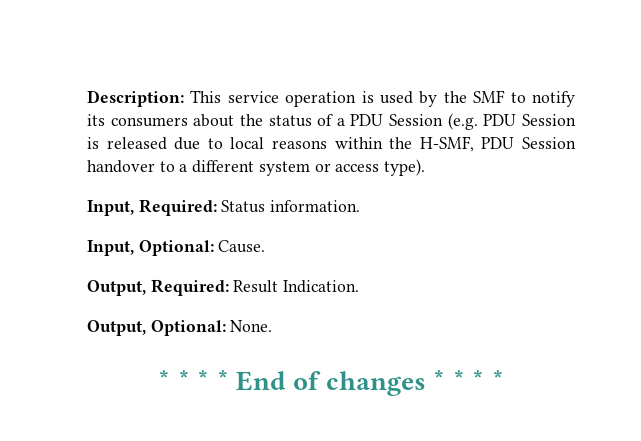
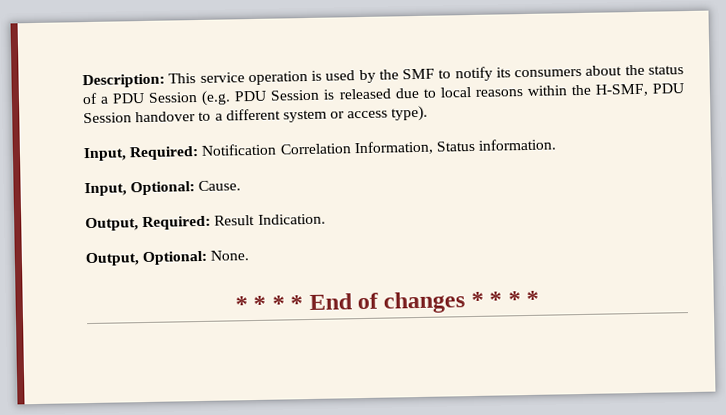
- Input, Required: Status information.
+ Input, Required: Notification Correlation Information, Status information.

